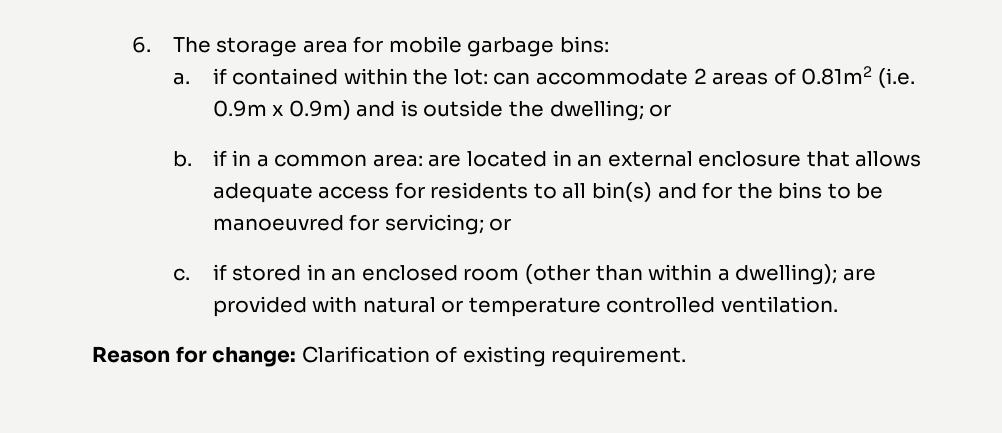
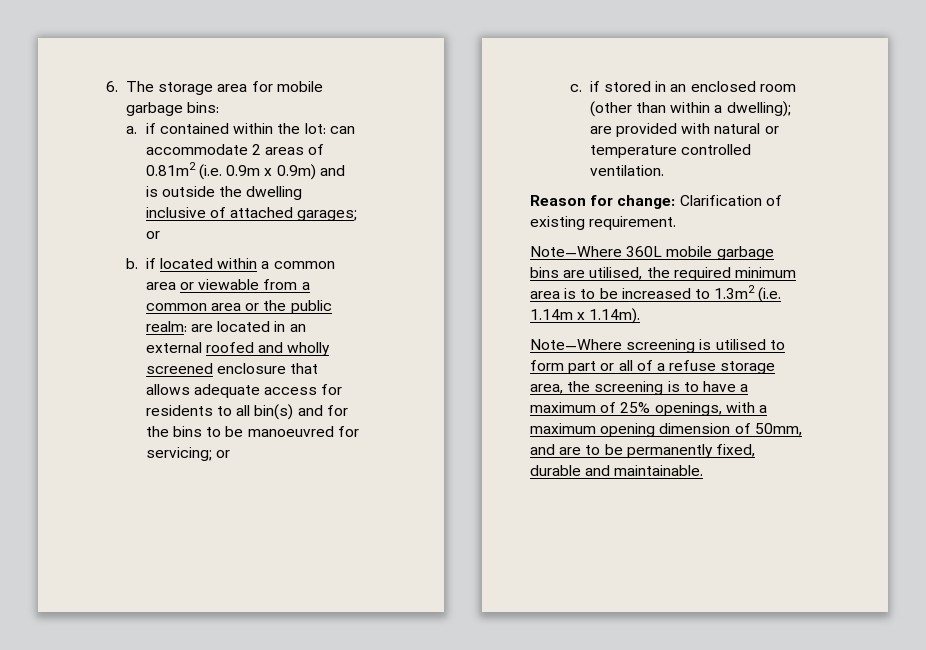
- a. if contained within the lot: can accommodate 2 areas of 0.81m2 (i.e. 0.9m x 0.9m) and is outside the dwelling; or
- b. if in a common area: are located in an external enclosure that allows adequate access for residents to all bin(s) and for the bins to be manoeuvred for servicing; or
+ a. if contained within the lot: can accommodate 2 areas of 0.81m2 (i.e. 0.9m x 0.9m) and is outside the dwelling inclusive of attached garages; or
+ b. if located within a common area or viewable from a common area or the public realm: are located in an external roofed and wholly screened enclosure that allows adequate access for residents to all bin(s) and for the bins to be manoeuvred for servicing; or
+ Note—Where 360L mobile garbage bins are utilised, the required minimum area is to be increased to 1.3m2 (i.e. 1.14m x 1.14m).
+ Note—Where screening is utilised to form part or all of a refuse storage area, the screening is to have a maximum of 25% openings, with a maximum opening dimension of 50mm, and are to be permanently fixed, durable and maintainable.

